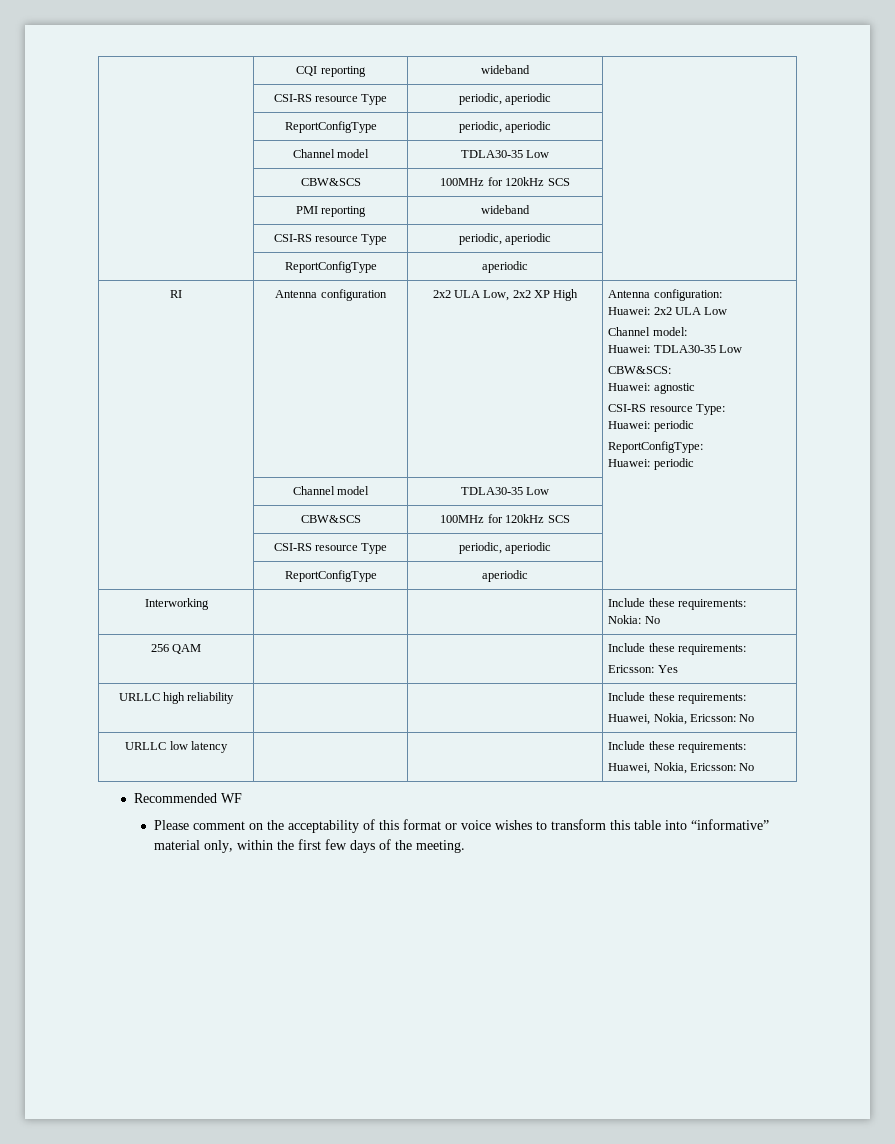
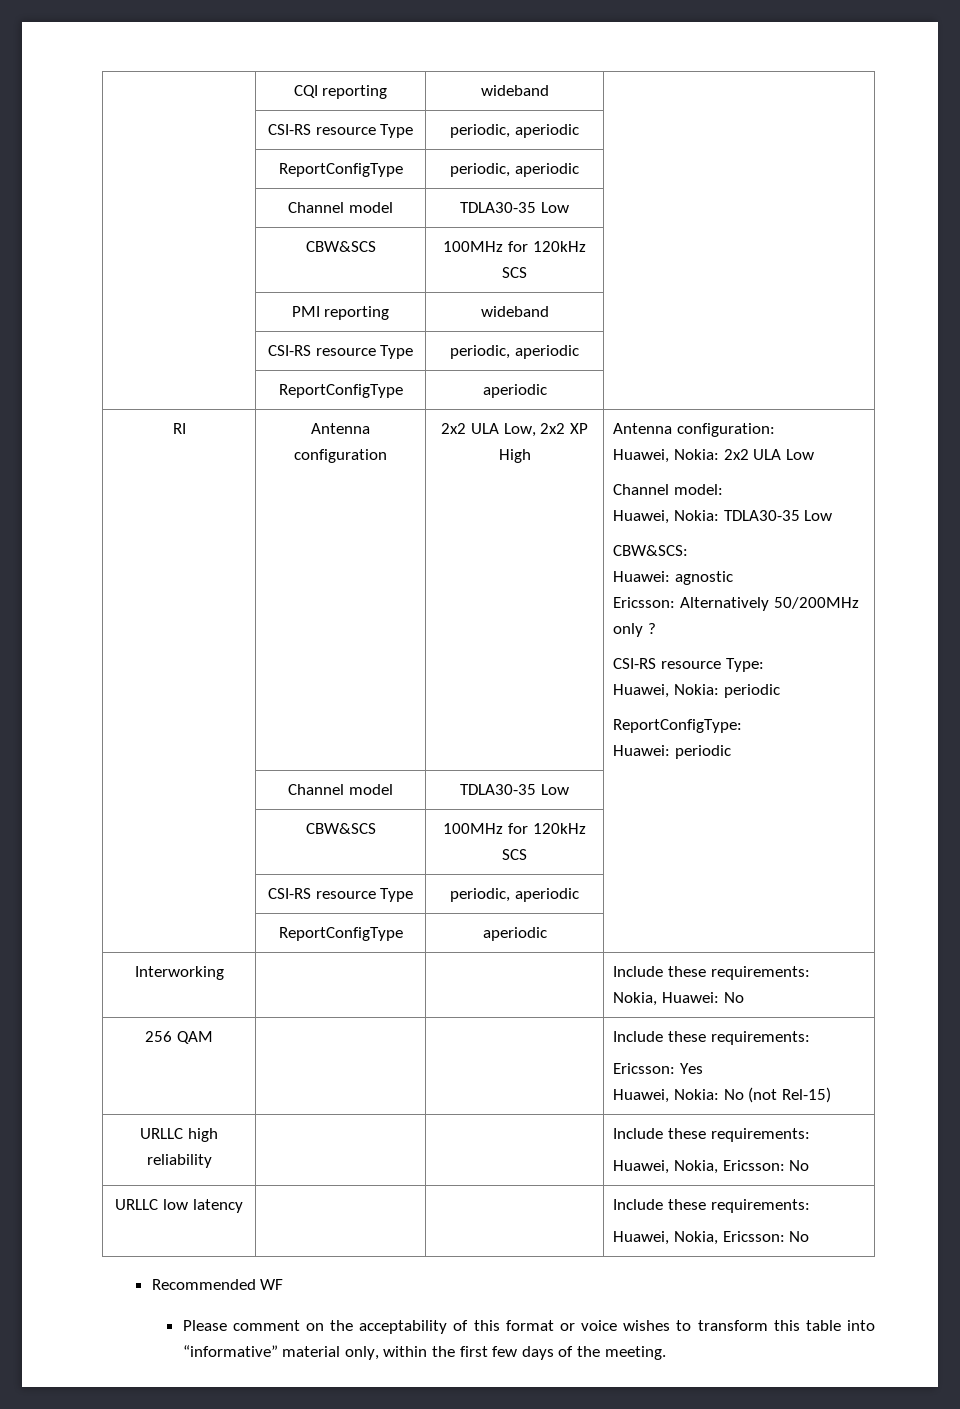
  RI | Antenna configuration | 2x2 ULA Low, 2x2 XP High | Antenna configuration:
- Huawei: 2x2 ULA Low
+ Huawei, Nokia: 2x2 ULA Low
  Channel model:
- Huawei: TDLA30-35 Low
+ Huawei, Nokia: TDLA30-35 Low
  CBW&SCS:
  Huawei: agnostic
+ Ericsson: Alternatively 50/200MHz only ?
  CSI-RS resource Type:
- Huawei: periodic
+ Huawei, Nokia: periodic
  Interworking | | | Include these requirements:
- Nokia: No
+ Nokia, Huawei: No
  256 QAM | | | Include these requirements:
  Ericsson: Yes
+ Huawei, Nokia: No (not Rel-15)

